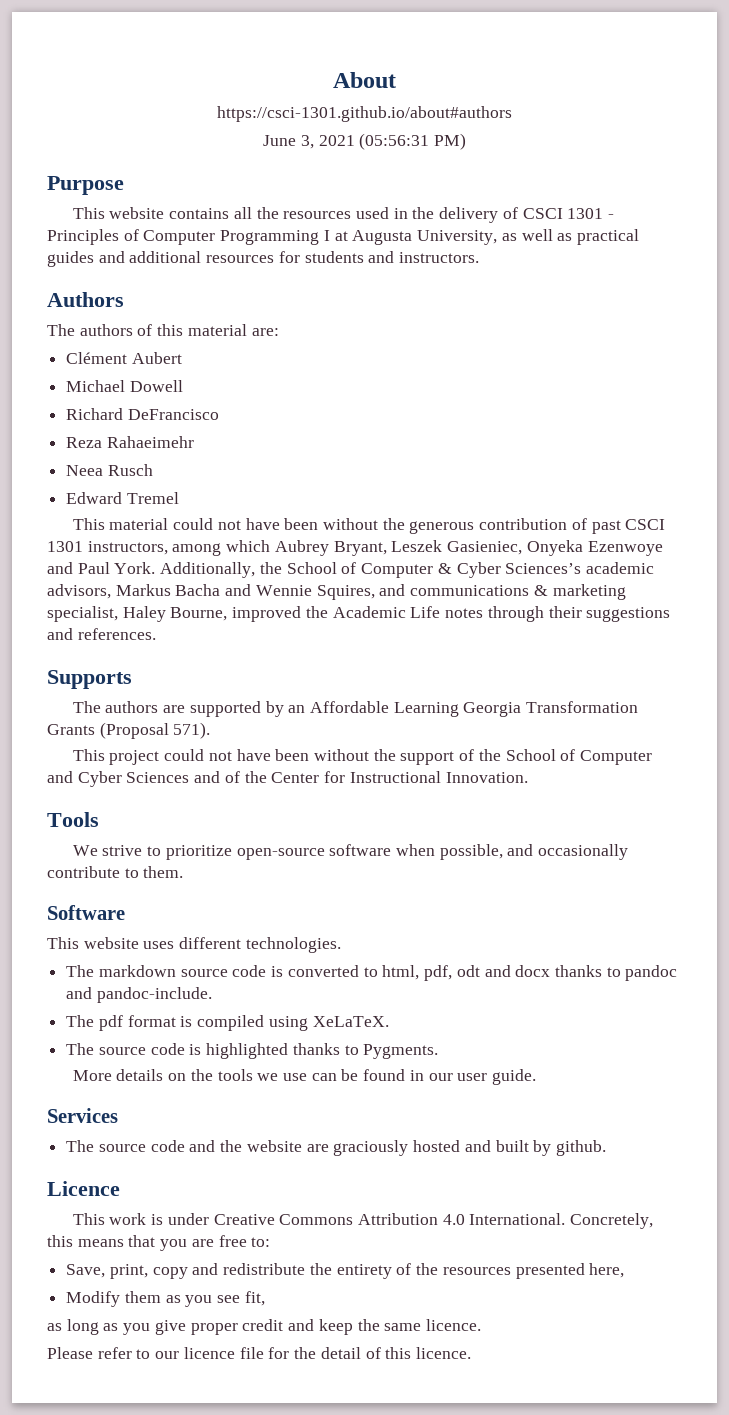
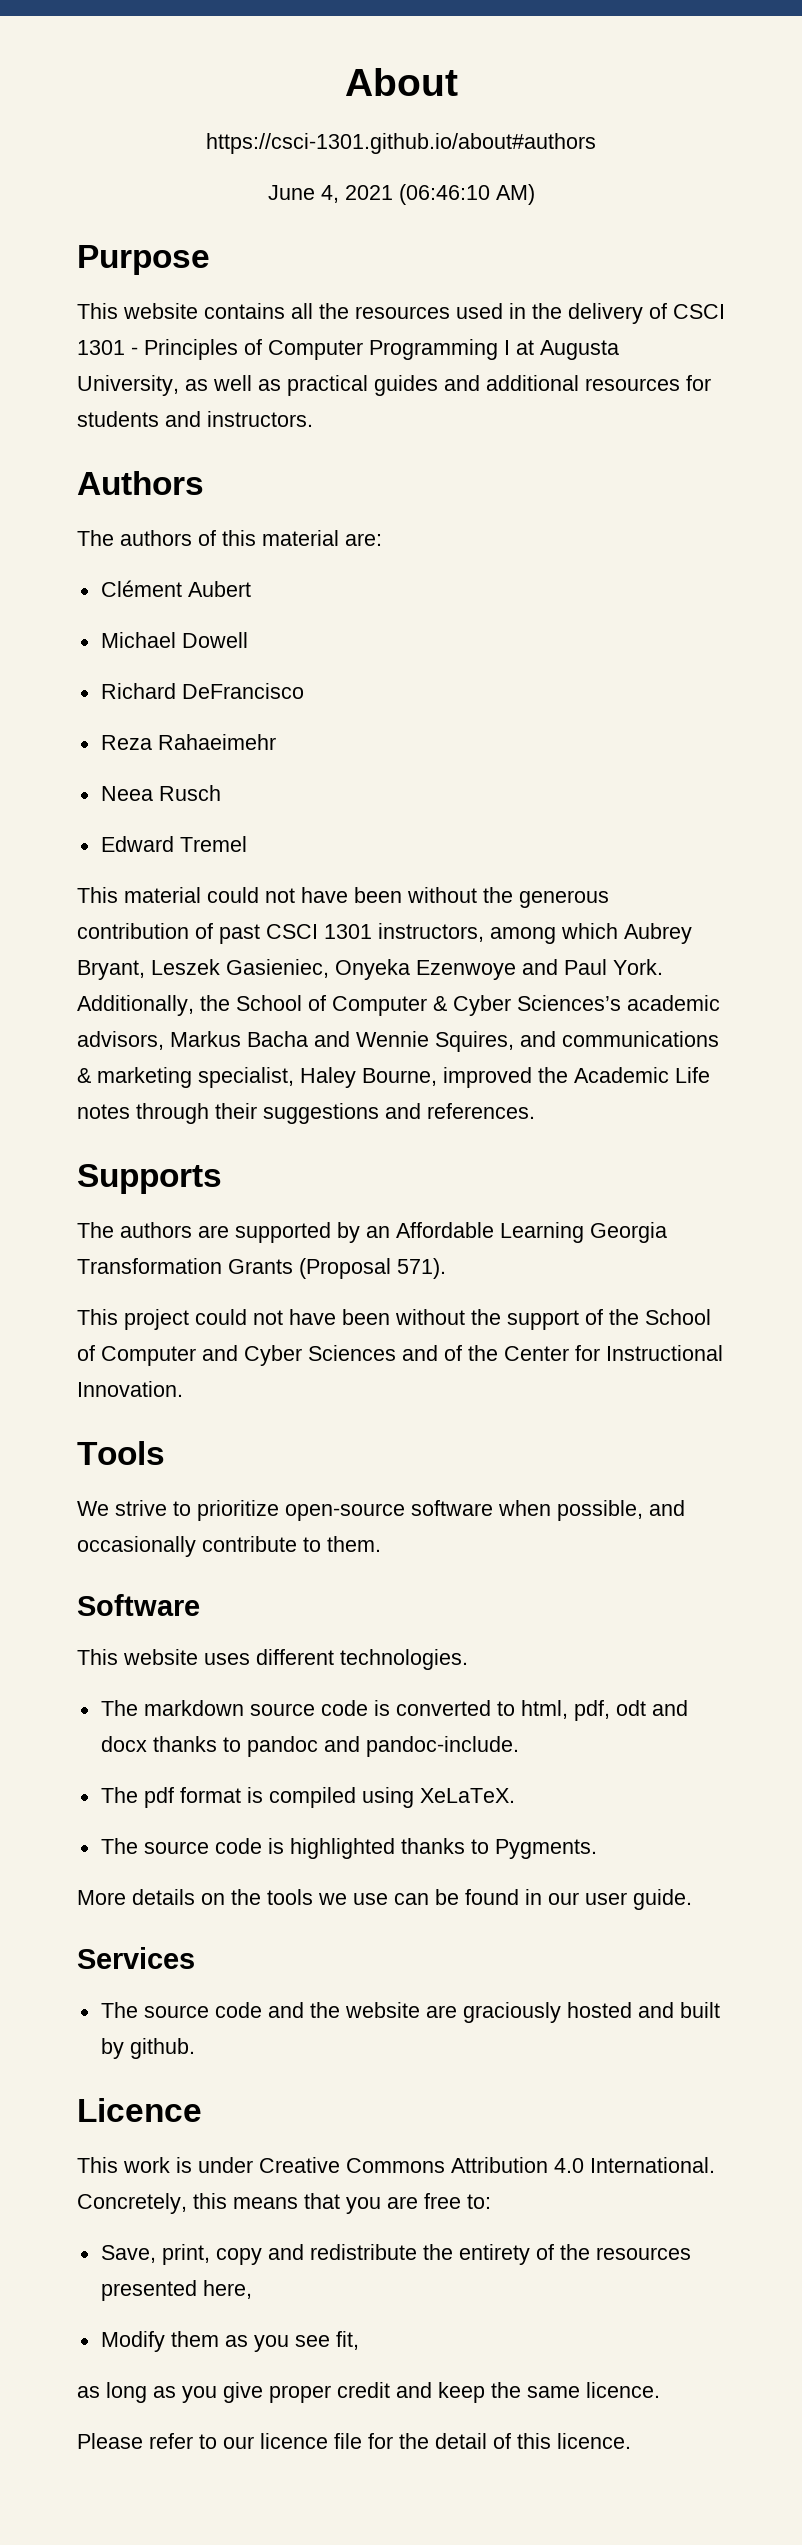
- June 3, 2021 (05:56:31 PM)
+ June 4, 2021 (06:46:10 AM)

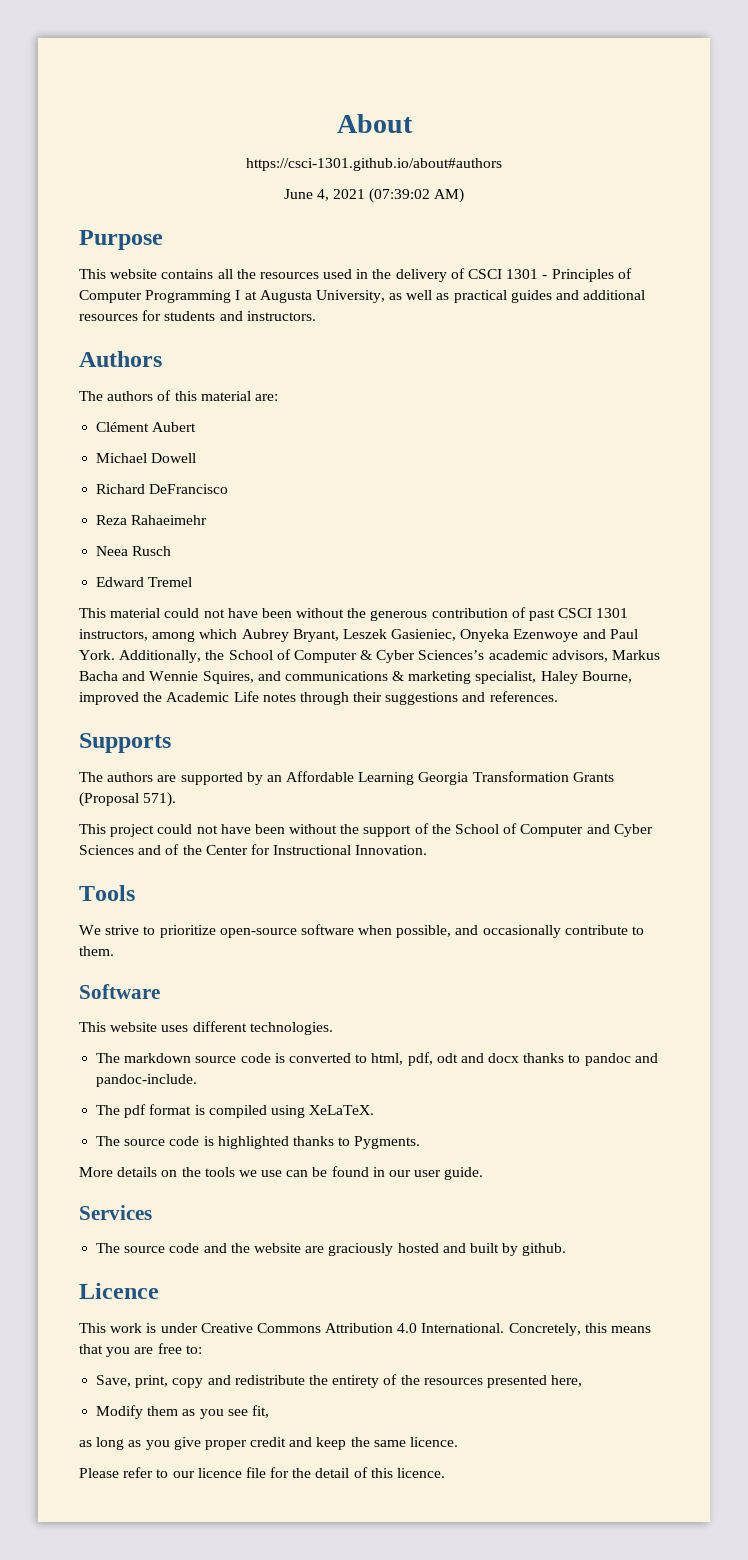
- June 4, 2021 (06:46:10 AM)
+ June 4, 2021 (07:39:02 AM)

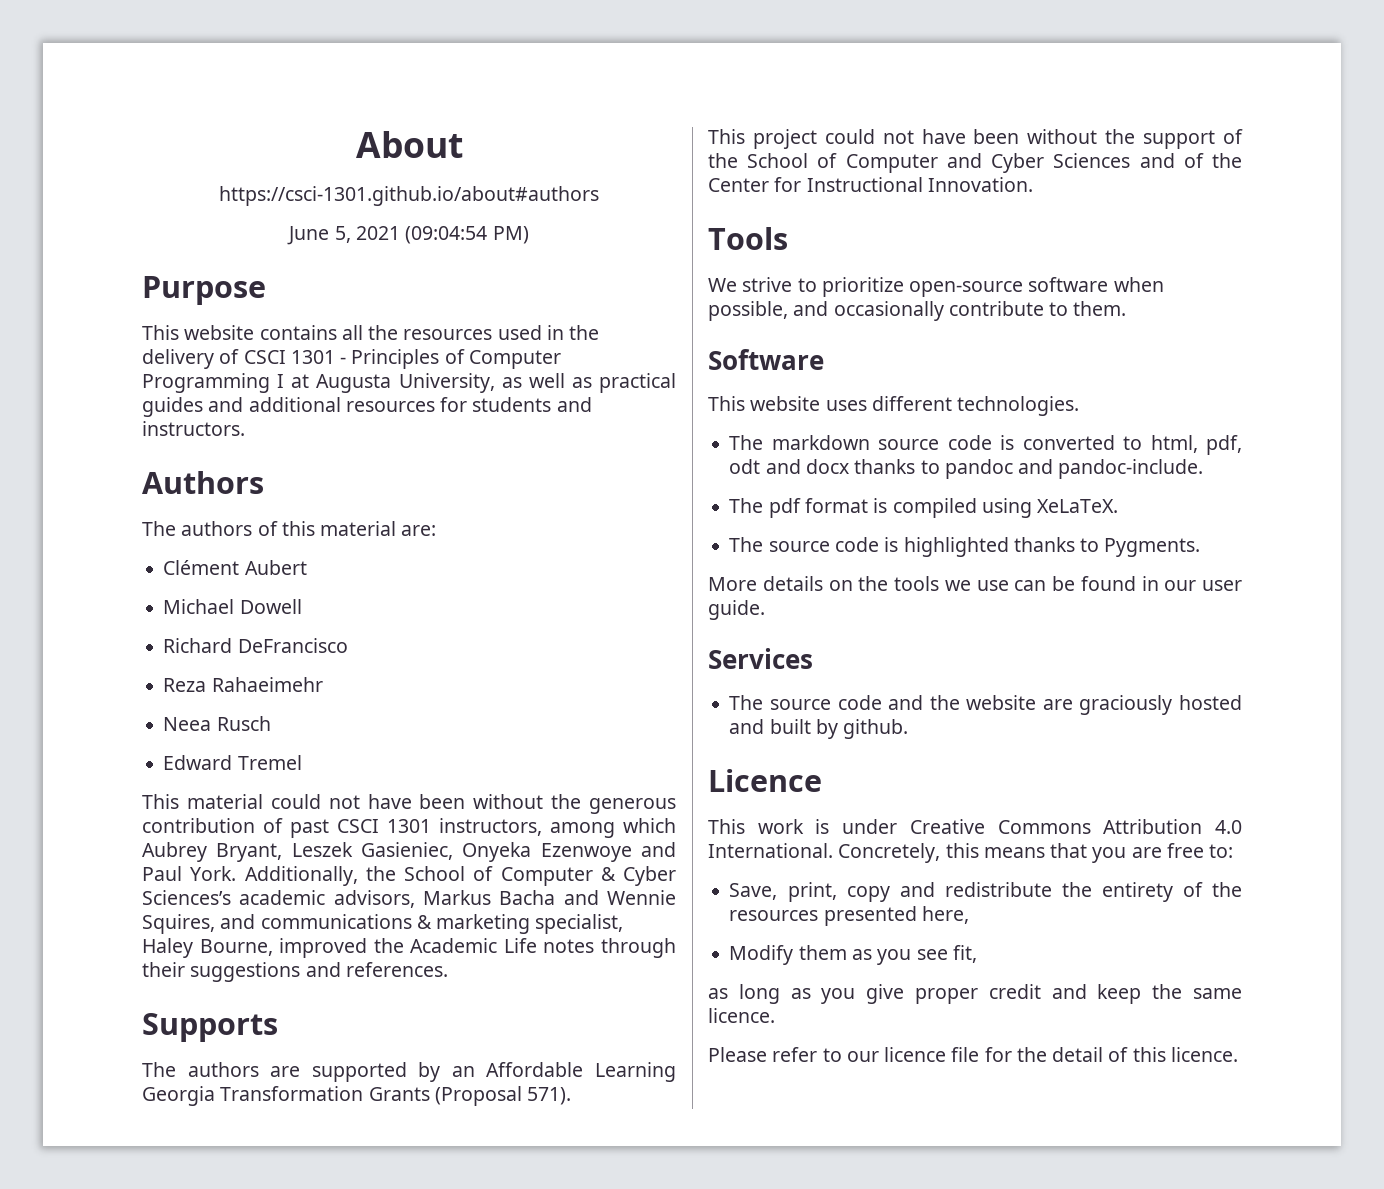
- June 4, 2021 (07:39:02 AM)
+ June 5, 2021 (09:04:54 PM)

